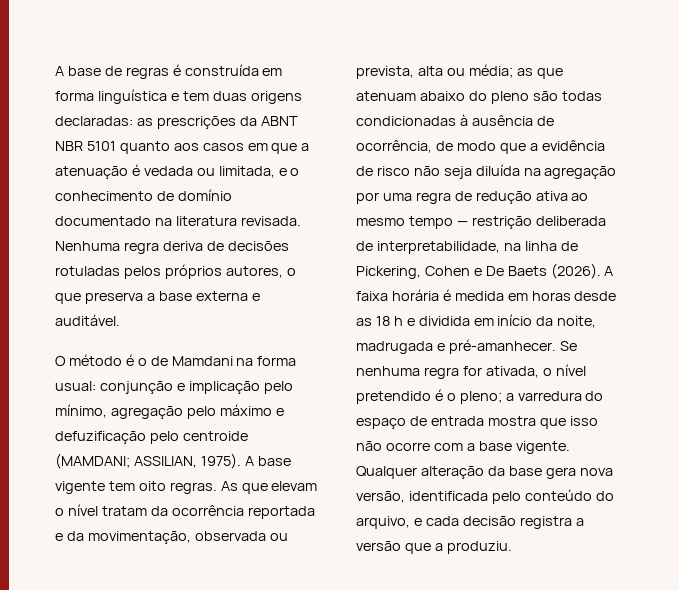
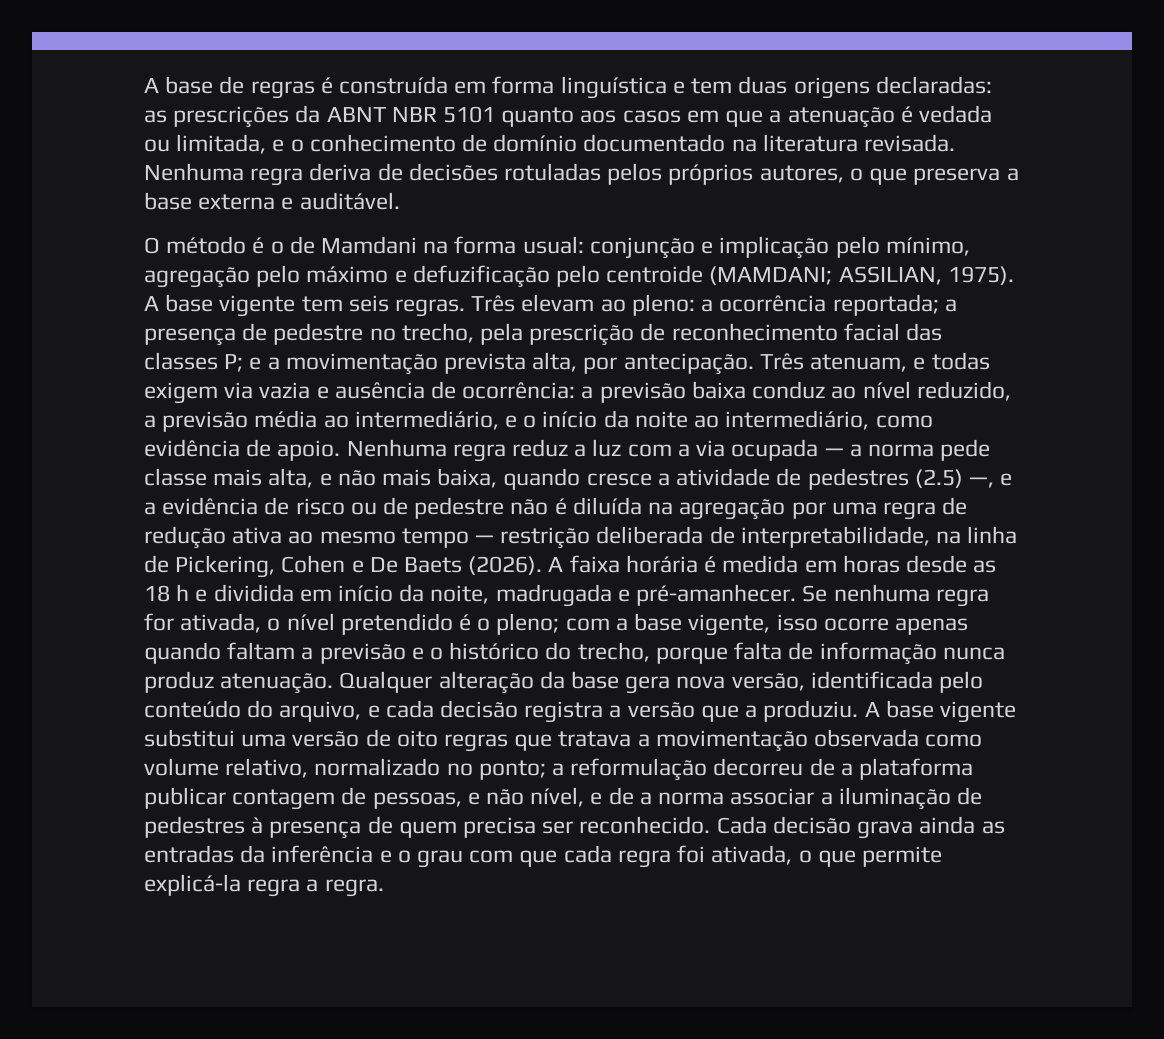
- A base vigente tem oito regras. As que elevam o nível tratam da ocorrência reportada e da movimentação, observada ou prevista, alta ou média; as que atenuam abaixo do pleno são todas condicionadas à ausência de ocorrência, de modo que a evidência de risco não seja diluída na agregação por uma regra de redução ativa ao mesmo tempo — restrição deliberada de interpretabilidade, na linha de Pickering, Cohen e De Baets (2026).
+ A base vigente tem seis regras. Três elevam ao pleno: a ocorrência reportada; a presença de pedestre no trecho, pela prescrição de reconhecimento facial das classes P; e a movimentação prevista alta, por antecipação. Três atenuam, e todas exigem via vazia e ausência de ocorrência: a previsão baixa conduz ao nível reduzido, a previsão média ao intermediário, e o início da noite ao intermediário, como evidência de apoio. Nenhuma regra reduz a luz com a via ocupada — a norma pede classe mais alta, e não mais baixa, quando cresce a atividade de pedestres (2.5) —, e a evidência de risco ou de pedestre não é diluída na agregação por uma regra de redução ativa ao mesmo tempo — restrição deliberada de interpretabilidade, na linha de Pickering, Cohen e De Baets (2026).
- Se nenhuma regra for ativada, o nível pretendido é o pleno; a varredura do espaço de entrada mostra que isso não ocorre com a base vigente.
+ Se nenhuma regra for ativada, o nível pretendido é o pleno; com a base vigente, isso ocorre apenas quando faltam a previsão e o histórico do trecho, porque falta de informação nunca produz atenuação.
+ A base vigente substitui uma versão de oito regras que tratava a movimentação observada como volume relativo, normalizado no ponto; a reformulação decorreu de a plataforma publicar contagem de pessoas, e não nível, e de a norma associar a iluminação de pedestres à presença de quem precisa ser reconhecido. Cada decisão grava ainda as entradas da inferência e o grau com que cada regra foi ativada, o que permite explicá-la regra a regra.

